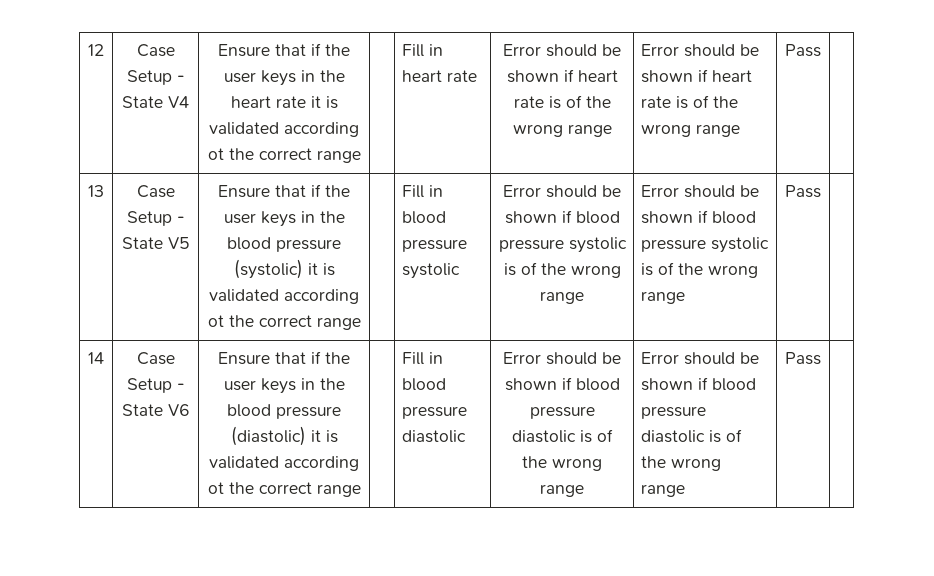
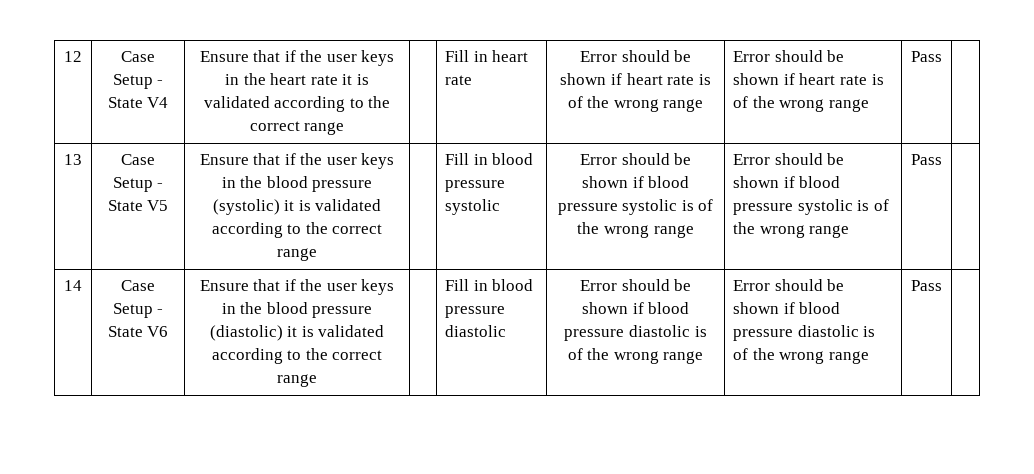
- Ensure that if the user keys in the heart rate it is validated according ot the correct range
+ Ensure that if the user keys in the heart rate it is validated according to the correct range
- Ensure that if the user keys in the blood pressure (systolic) it is validated according ot the correct range
+ Ensure that if the user keys in the blood pressure (systolic) it is validated according to the correct range
- Ensure that if the user keys in the blood pressure (diastolic) it is validated according ot the correct range
+ Ensure that if the user keys in the blood pressure (diastolic) it is validated according to the correct range

